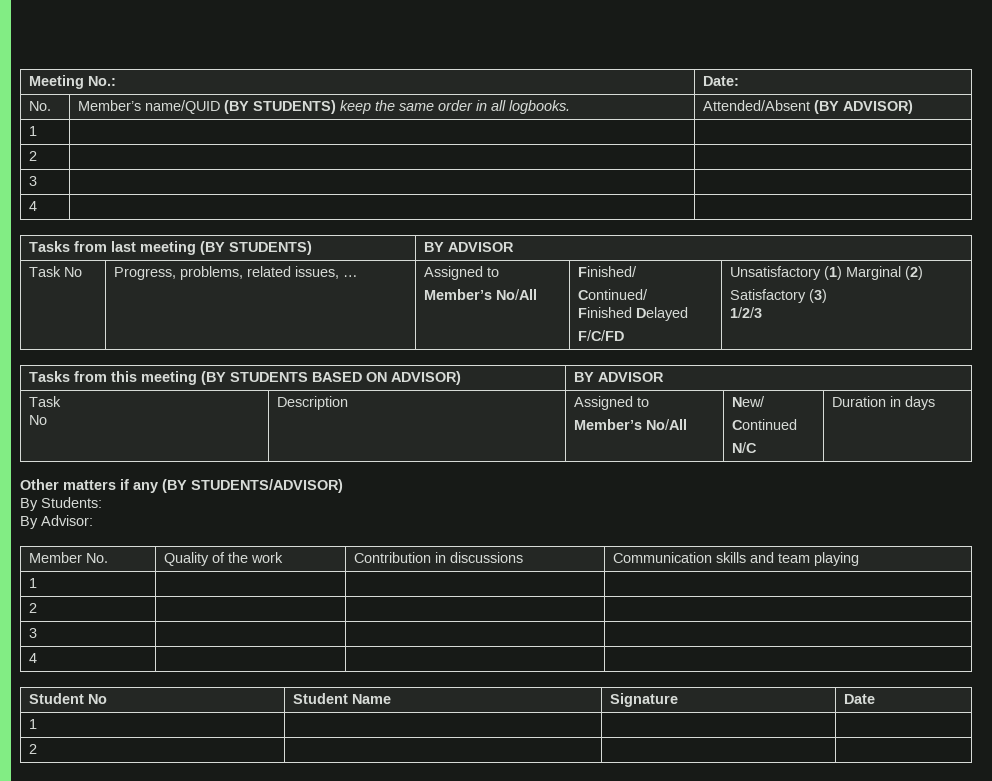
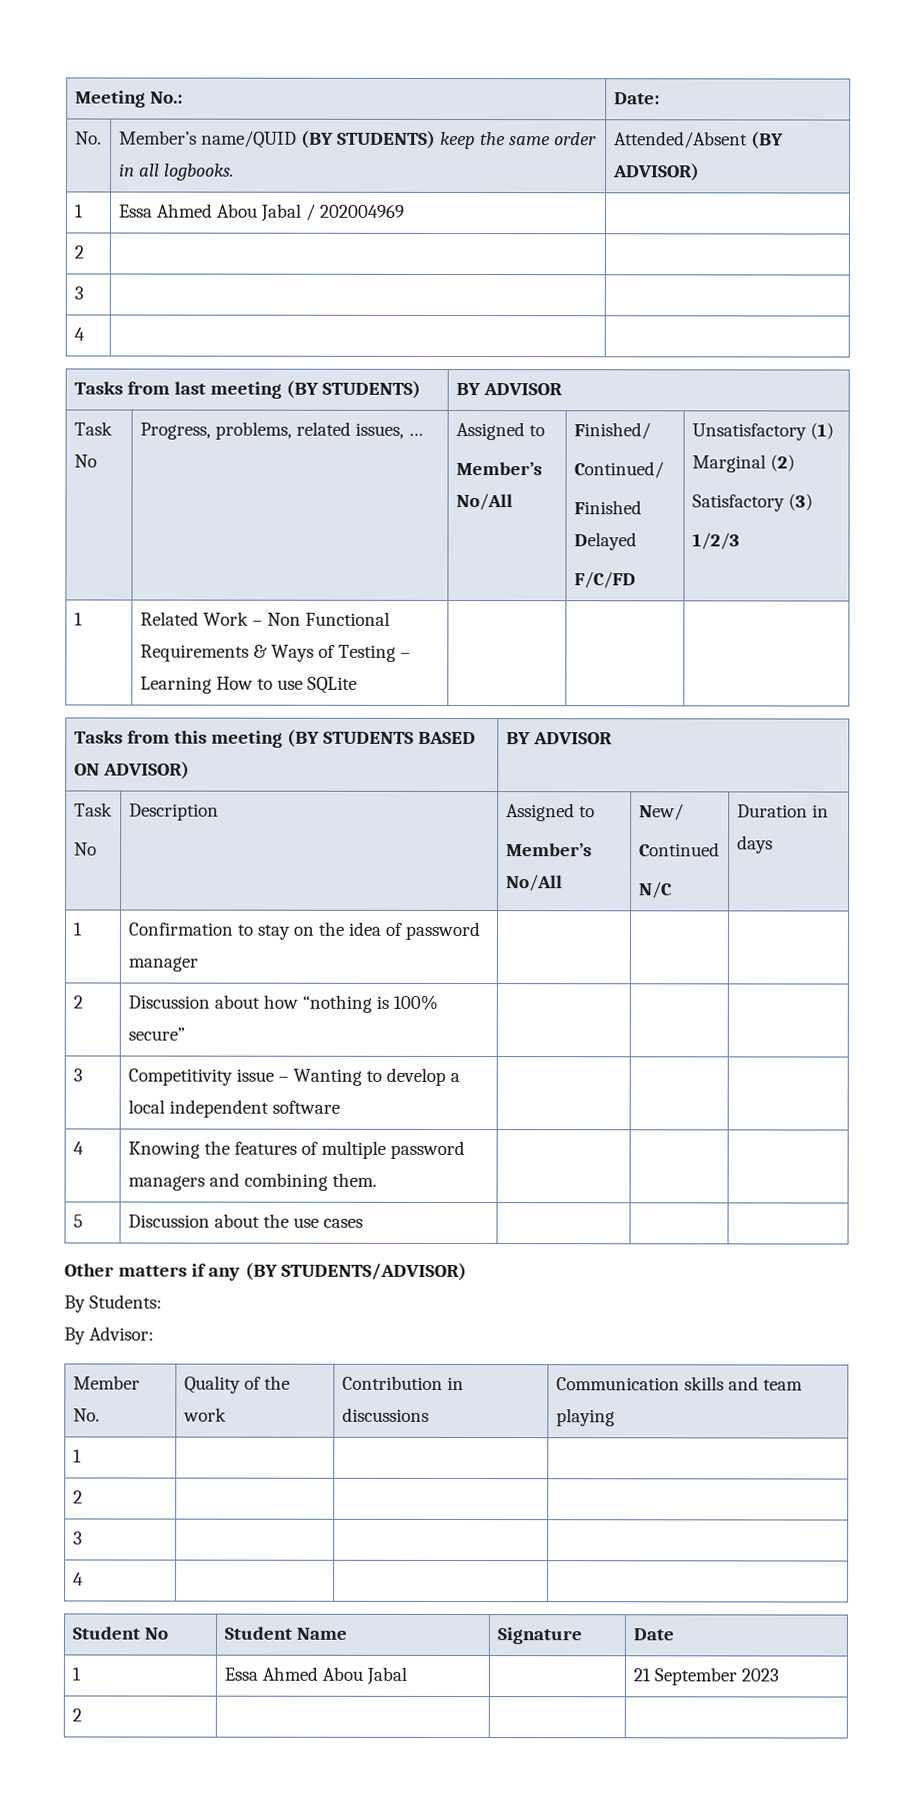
  No. | Member’s name/QUID (BY STUDENTS) keep the same order in all logbooks. | Attended/Absent (BY ADVISOR)
- 1 | |
+ 1 | Essa Ahmed Abou Jabal / 202004969 |
+ 1 | Related Work – Non Functional Requirements & Ways of Testing – Learning How to use SQLite | | |
+ 1 | Confirmation to stay on the idea of password manager | | |
+ 2 | Discussion about how “nothing is 100% secure” | | |
+ 3 | Competitivity issue – Wanting to develop a local independent software | | |
+ 4 | Knowing the features of multiple password managers and combining them. | | |
+ 5 | Discussion about the use cases | | |
  Student No | Student Name | Signature | Date
- 1 | | |
+ 1 | Essa Ahmed Abou Jabal | | 21 September 2023

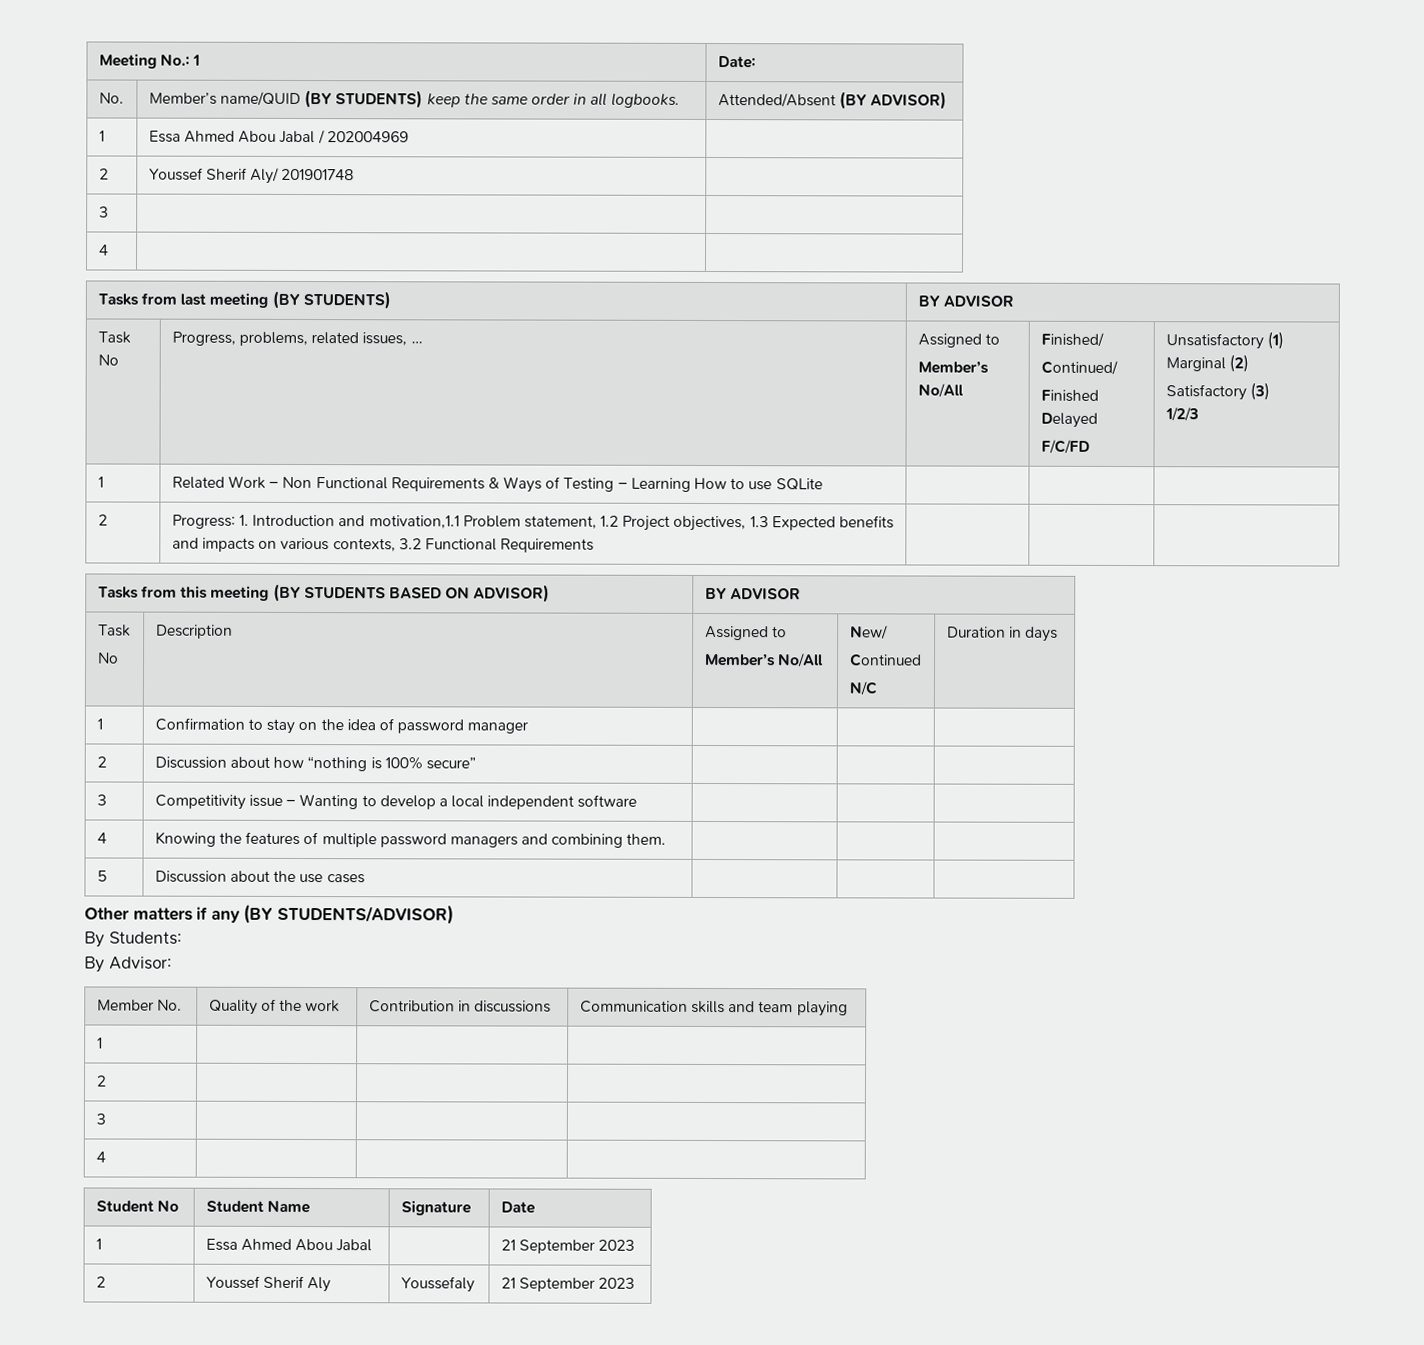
- Meeting No.: | Date:
+ Meeting No.: 1 | Date:
  1 | Essa Ahmed Abou Jabal / 202004969 |
- 2 | |
+ 2 | Youssef Sherif Aly/ 201901748 |
+ 2 | Progress: 1. Introduction and motivation,1.1 Problem statement, 1.2 Project objectives, 1.3 Expected benefits and impacts on various contexts, 3.2 Functional Requirements | | |
  1 | Essa Ahmed Abou Jabal | | 21 September 2023
- 2 | | |
+ 2 | Youssef Sherif Aly | Youssefaly | 21 September 2023

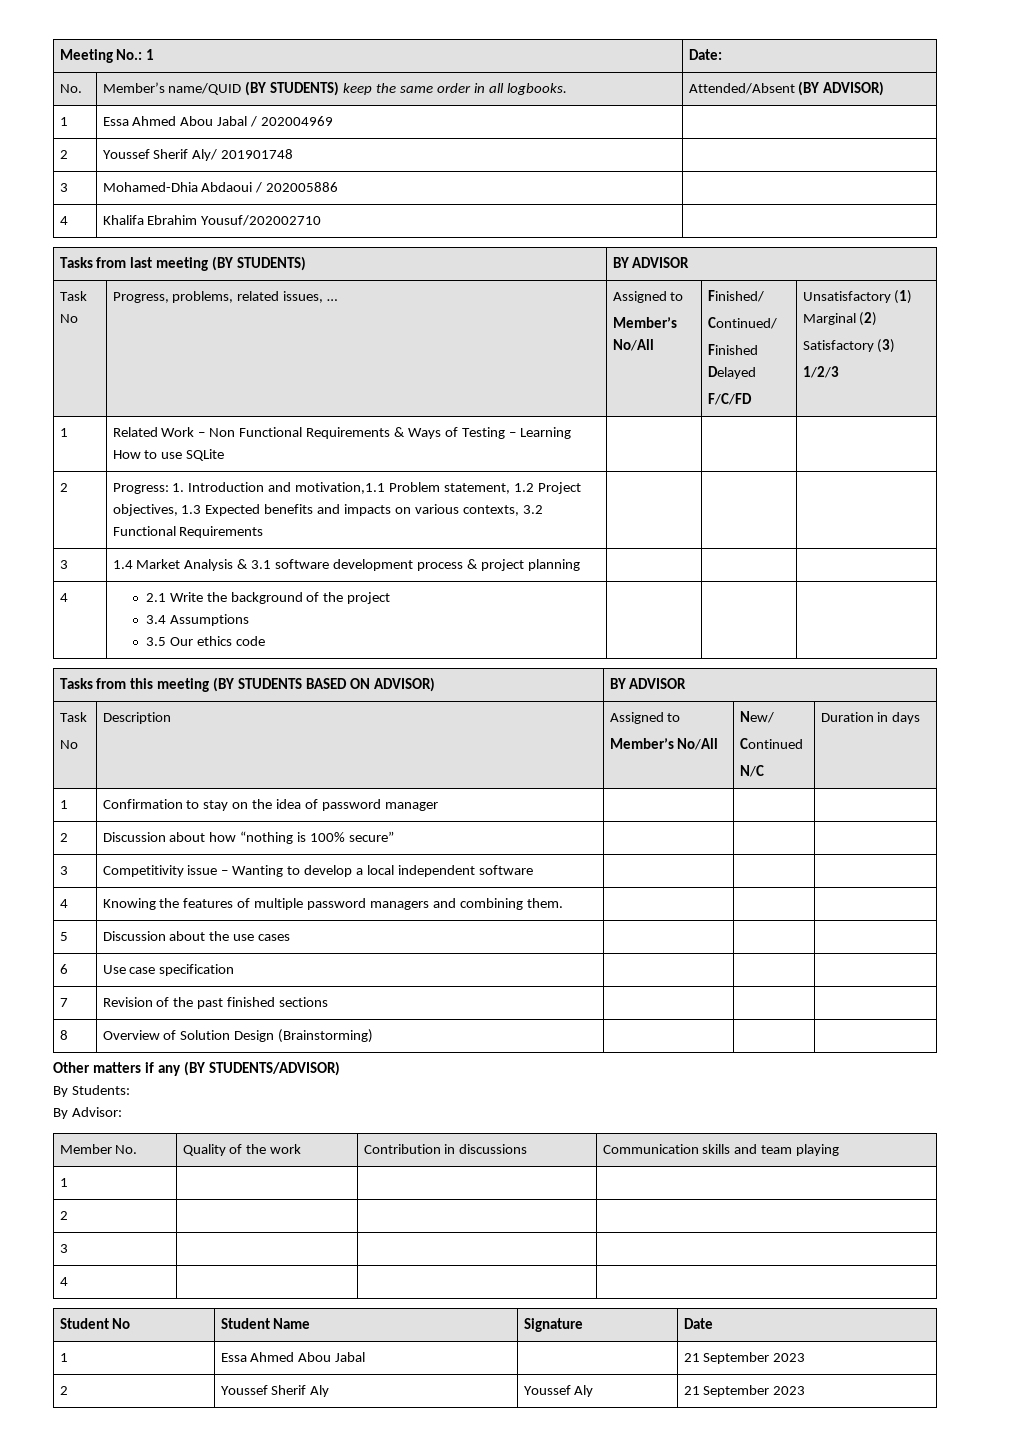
  2 | Youssef Sherif Aly/ 201901748 |
- 3 | |
- 4 | |
+ 3 | Mohamed-Dhia Abdaoui / 202005886 |
+ 4 | Khalifa Ebrahim Yousuf/202002710 |
+ 3 | 1.4 Market Analysis & 3.1 software development process & project planning | | |
+ 4 | 2.1 Write the background of the project
+ 3.4 Assumptions
+ 3.5 Our ethics code | | |
+ 6 | Use case specification | | |
+ 7 | Revision of the past finished sections | | |
+ 8 | Overview of Solution Design (Brainstorming) | | |
- 2 | Youssef Sherif Aly | Youssefaly | 21 September 2023
+ 2 | Youssef Sherif Aly | Youssef Aly | 21 September 2023

